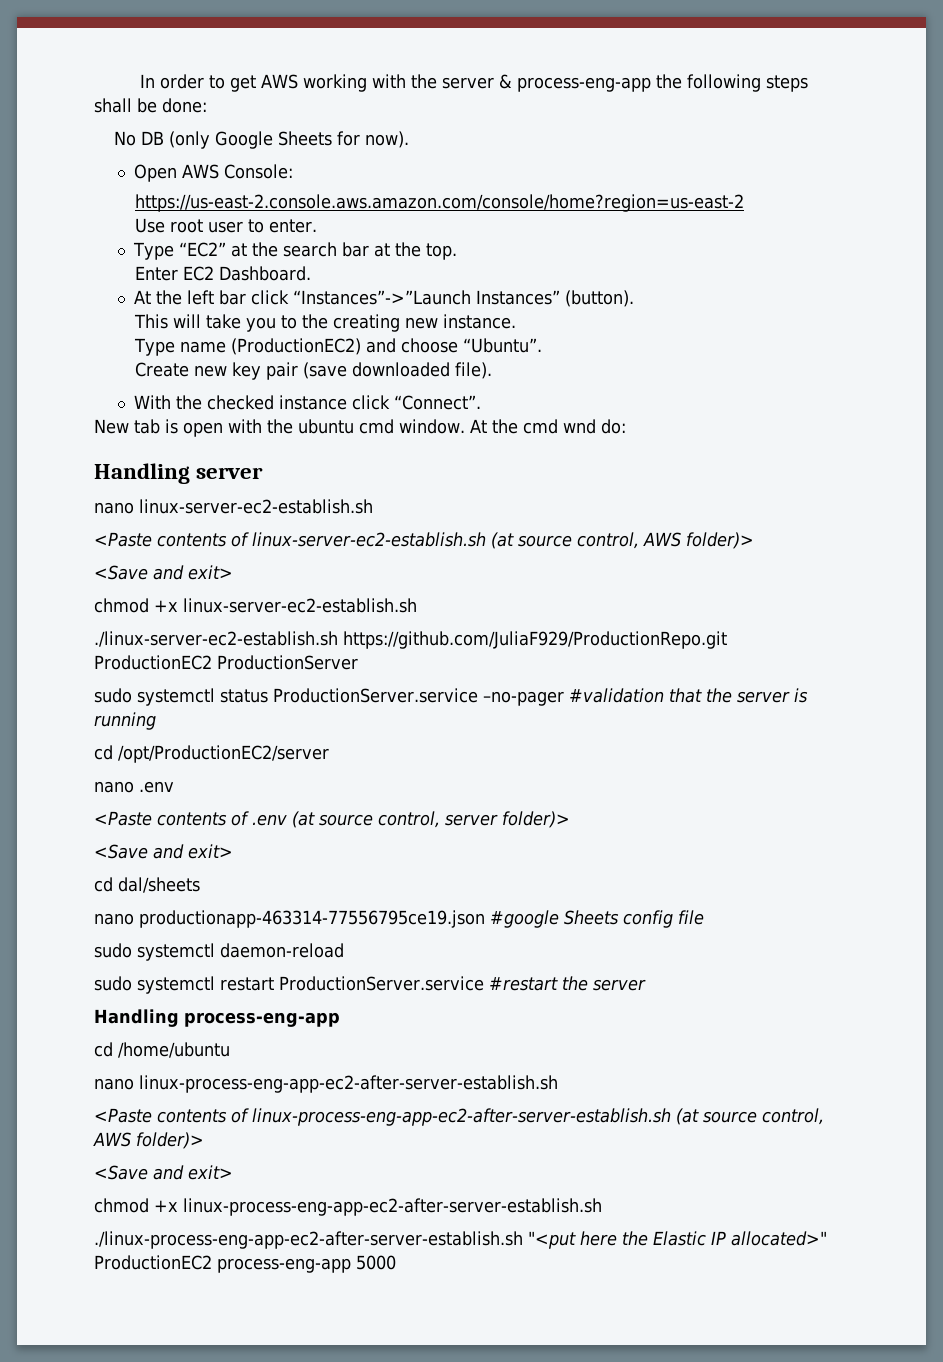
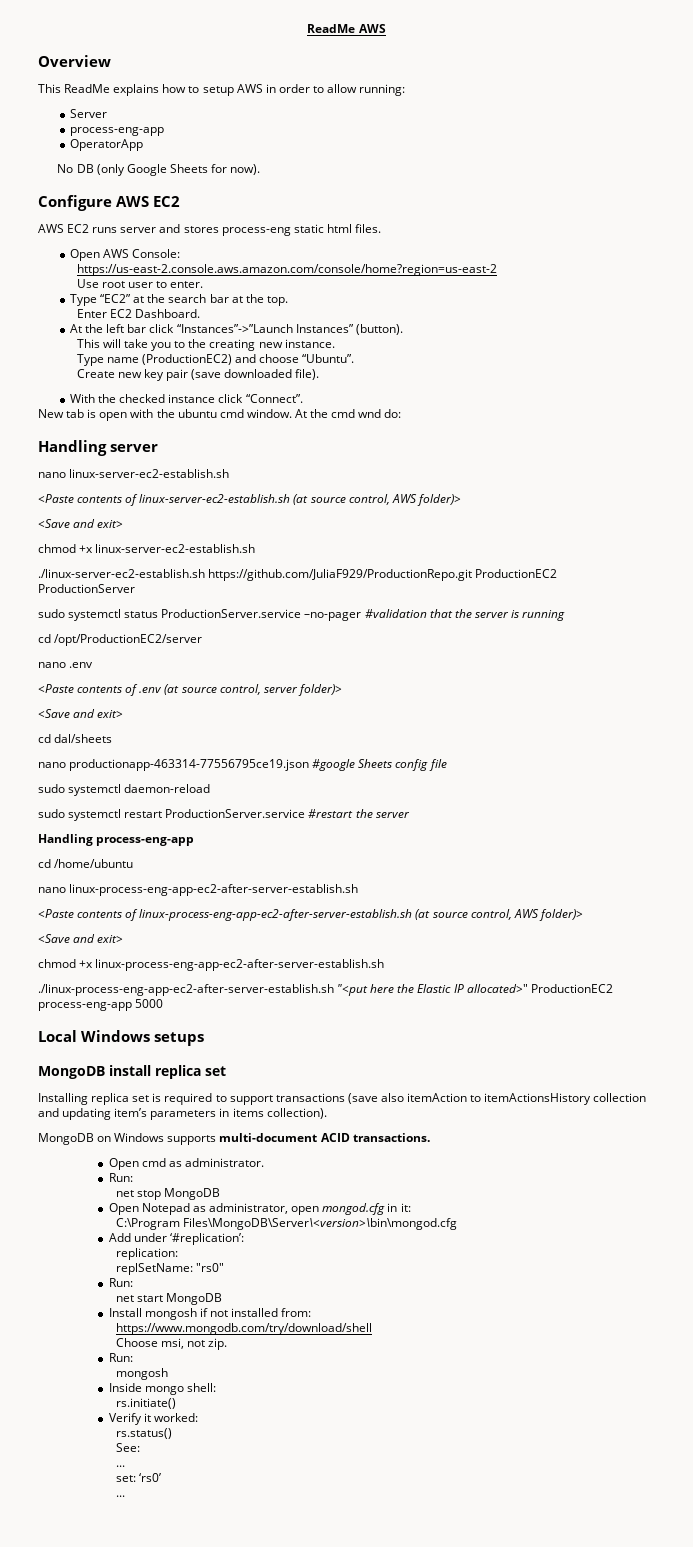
- In order to get AWS working with the server & process-eng-app the following steps shall be done:
+ ReadMe AWS
+ Overview
+ This ReadMe explains how to setup AWS in order to allow running:
+ Server
+ process-eng-app
+ OperatorApp
+ Configure AWS EC2
+ AWS EC2 runs server and stores process-eng static html files.
+ Local Windows setups
+ MongoDB install replica set
+ Installing replica set is required to support transactions (save also itemAction to itemActionsHistory collection and updating item’s parameters in items collection).
+ MongoDB on Windows supports multi-document ACID transactions.
+ Open cmd as administrator.
+ Run:
+ net stop MongoDB
+ Open Notepad as administrator, open mongod.cfg in it:
+ C:\Program Files\MongoDB\Server\<version>\bin\mongod.cfg
+ Add under ‘#replication’:
+ replication:
+ replSetName: "rs0"
+ Run:
+ net start MongoDB
+ Install mongosh if not installed from:
+ https://www.mongodb.com/try/download/shell
+ Choose msi, not zip.
+ Run:
+ mongosh
+ Inside mongo shell:
+ rs.initiate()
+ Verify it worked:
+ rs.status()
+ See:
+ ...
+ set: ‘rs0’
+ ...

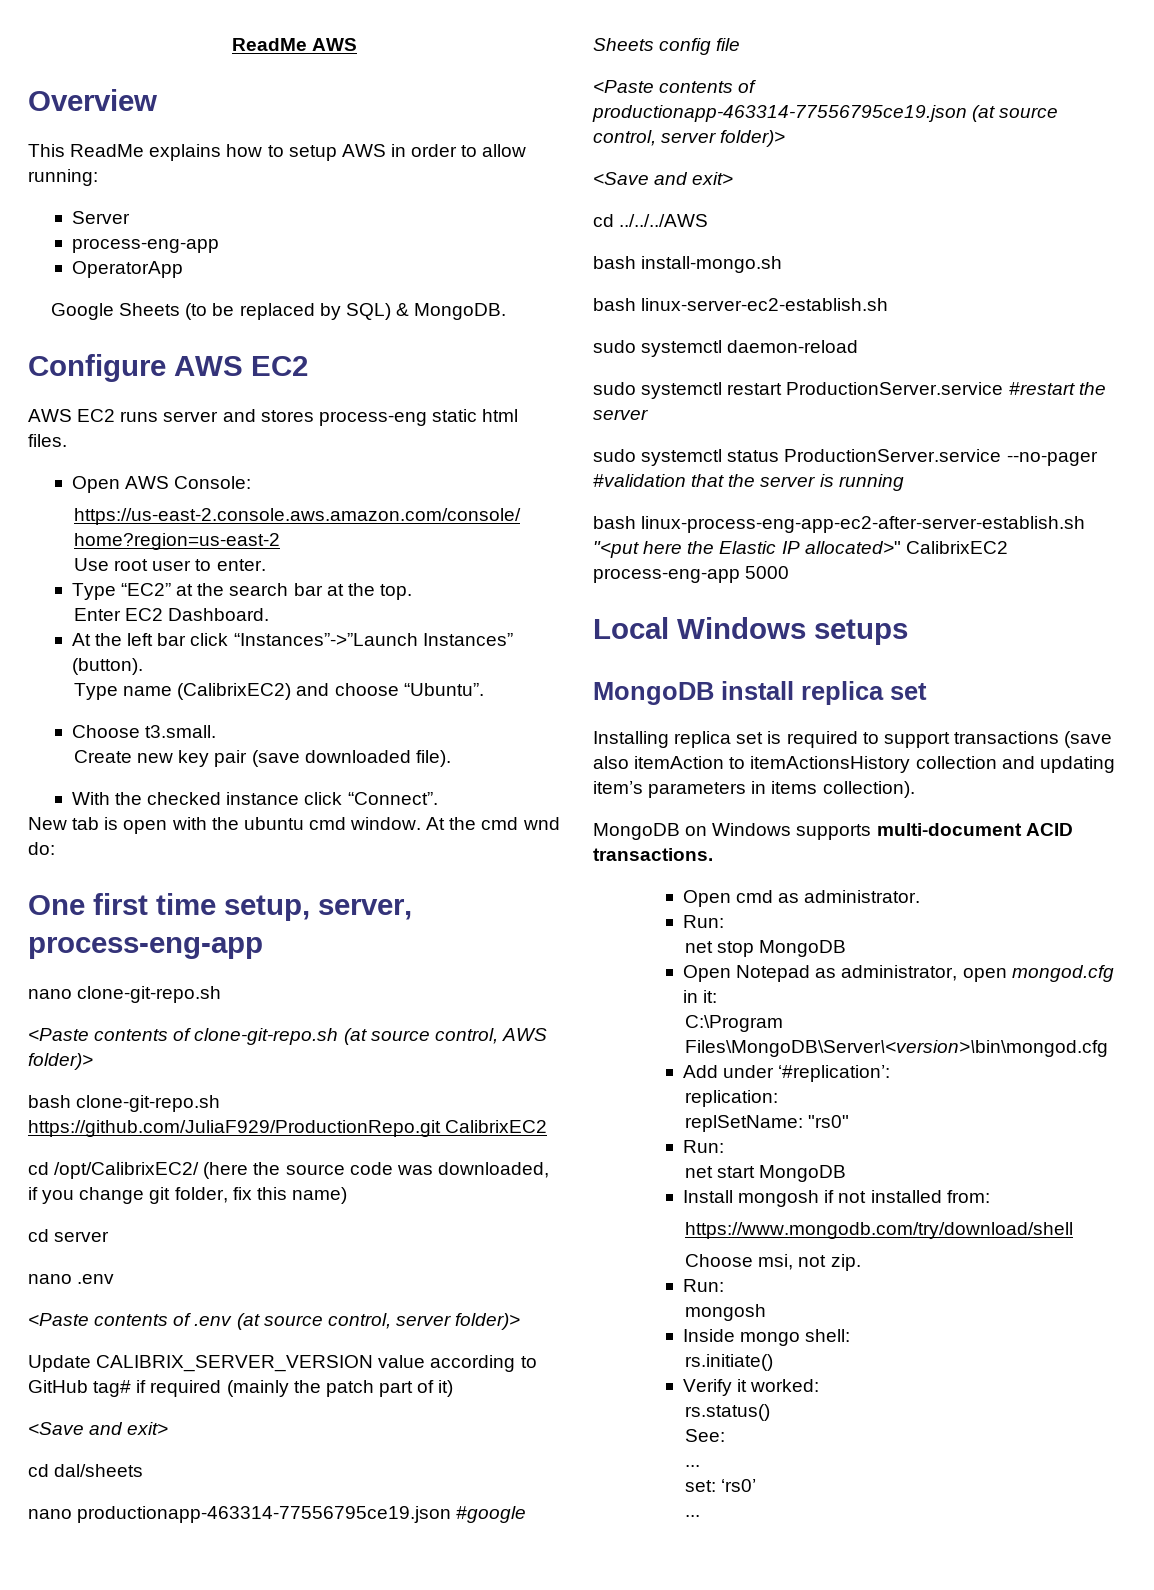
- No DB (only Google Sheets for now).
+ Google Sheets (to be replaced by SQL) & MongoDB.
- This will take you to the creating new instance.
- Type name (ProductionEC2) and choose “Ubuntu”.
+ Type name (CalibrixEC2) and choose “Ubuntu”.
+ Choose t3.small.
- Handling server
- nano linux-server-ec2-establish.sh
- <Paste contents of linux-server-ec2-establish.sh (at source control, AWS folder)>
- <Save and exit>
- chmod +x linux-server-ec2-establish.sh
- ./linux-server-ec2-establish.sh https://github.com/JuliaF929/ProductionRepo.git ProductionEC2 ProductionServer
- sudo systemctl status ProductionServer.service –no-pager #validation that the server is running
- cd /opt/ProductionEC2/server
+ One first time setup, server, process-eng-app
+ nano clone-git-repo.sh
+ <Paste contents of clone-git-repo.sh (at source control, AWS folder)>
+ bash clone-git-repo.sh https://github.com/JuliaF929/ProductionRepo.git CalibrixEC2
+ cd /opt/CalibrixEC2/ (here the source code was downloaded, if you change git folder, fix this name)
+ cd server
+ Update CALIBRIX_SERVER_VERSION value according to GitHub tag# if required (mainly the patch part of it)
+ <Paste contents of productionapp-463314-77556795ce19.json (at source control, server folder)>
+ <Save and exit>
+ cd ../../../AWS
+ bash install-mongo.sh
+ bash linux-server-ec2-establish.sh
- Handling process-eng-app
- cd /home/ubuntu
- nano linux-process-eng-app-ec2-after-server-establish.sh
- <Paste contents of linux-process-eng-app-ec2-after-server-establish.sh (at source control, AWS folder)>
- <Save and exit>
- chmod +x linux-process-eng-app-ec2-after-server-establish.sh
- ./linux-process-eng-app-ec2-after-server-establish.sh "<put here the Elastic IP allocated>" ProductionEC2 process-eng-app 5000
+ sudo systemctl status ProductionServer.service --no-pager #validation that the server is running
+ bash linux-process-eng-app-ec2-after-server-establish.sh "<put here the Elastic IP allocated>" CalibrixEC2 process-eng-app 5000

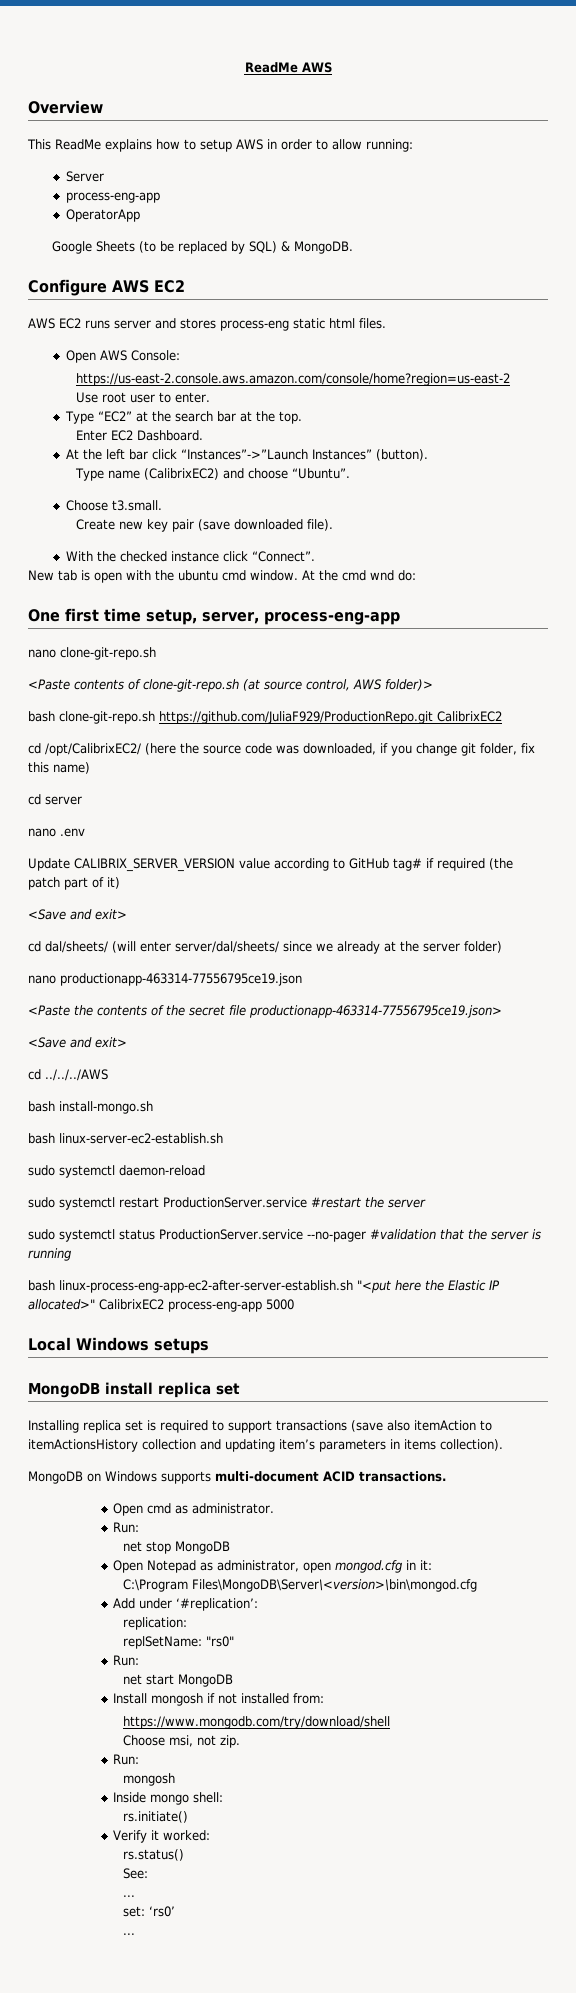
- <Paste contents of .env (at source control, server folder)>
- Update CALIBRIX_SERVER_VERSION value according to GitHub tag# if required (mainly the patch part of it)
+ Update CALIBRIX_SERVER_VERSION value according to GitHub tag# if required (the patch part of it)
- cd dal/sheets
- nano productionapp-463314-77556795ce19.json #google Sheets config file
- <Paste contents of productionapp-463314-77556795ce19.json (at source control, server folder)>
+ cd dal/sheets/ (will enter server/dal/sheets/ since we already at the server folder)
+ nano productionapp-463314-77556795ce19.json
+ <Paste the contents of the secret file productionapp-463314-77556795ce19.json>

